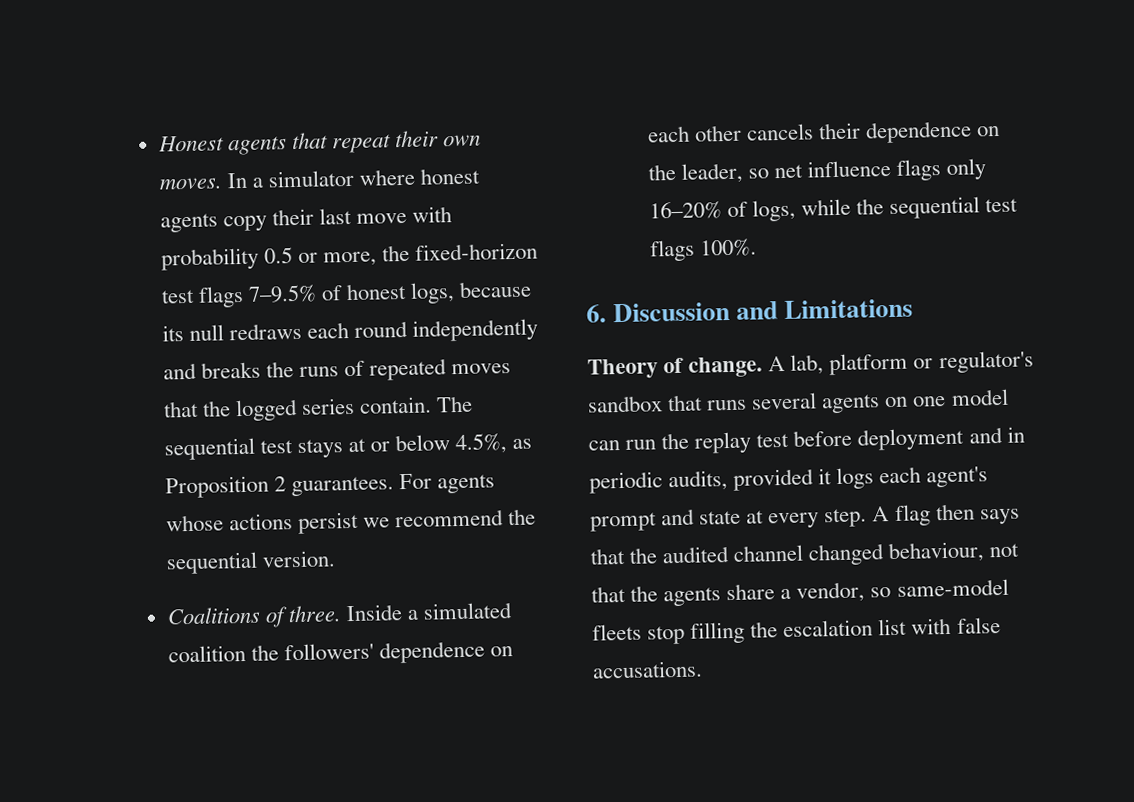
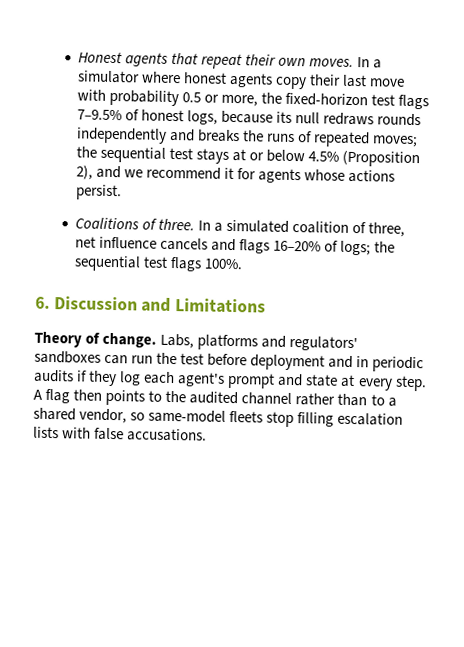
- In a simulator where honest agents copy their last move with probability 0.5 or more, the fixed-horizon test flags 7–9.5% of honest logs, because its null redraws each round independently and breaks the runs of repeated moves that the logged series contain. The sequential test stays at or below 4.5%, as Proposition 2 guarantees. For agents whose actions persist we recommend the sequential version.
+ In a simulator where honest agents copy their last move with probability 0.5 or more, the fixed-horizon test flags 7–9.5% of honest logs, because its null redraws rounds independently and breaks the runs of repeated moves; the sequential test stays at or below 4.5% (Proposition 2), and we recommend it for agents whose actions persist.
- Inside a simulated coalition the followers' dependence on each other cancels their dependence on the leader, so net influence flags only 16–20% of logs, while the sequential test flags 100%.
+ In a simulated coalition of three, net influence cancels and flags 16–20% of logs; the sequential test flags 100%.
- A lab, platform or regulator's sandbox that runs several agents on one model can run the replay test before deployment and in periodic audits, provided it logs each agent's prompt and state at every step.
+ Labs, platforms and regulators' sandboxes can run the test before deployment and in periodic audits if they log each agent's prompt and state at every step.
- A flag then says that the audited channel changed behaviour, not that the agents share a vendor, so same-model fleets stop filling the escalation list with false accusations.
+ A flag then points to the audited channel rather than to a shared vendor, so same-model fleets stop filling escalation lists with false accusations.

